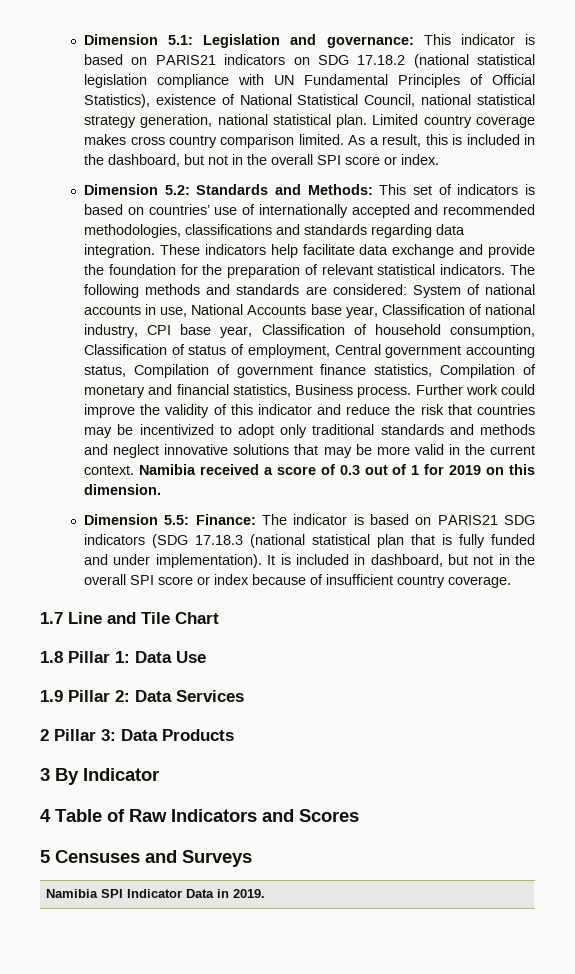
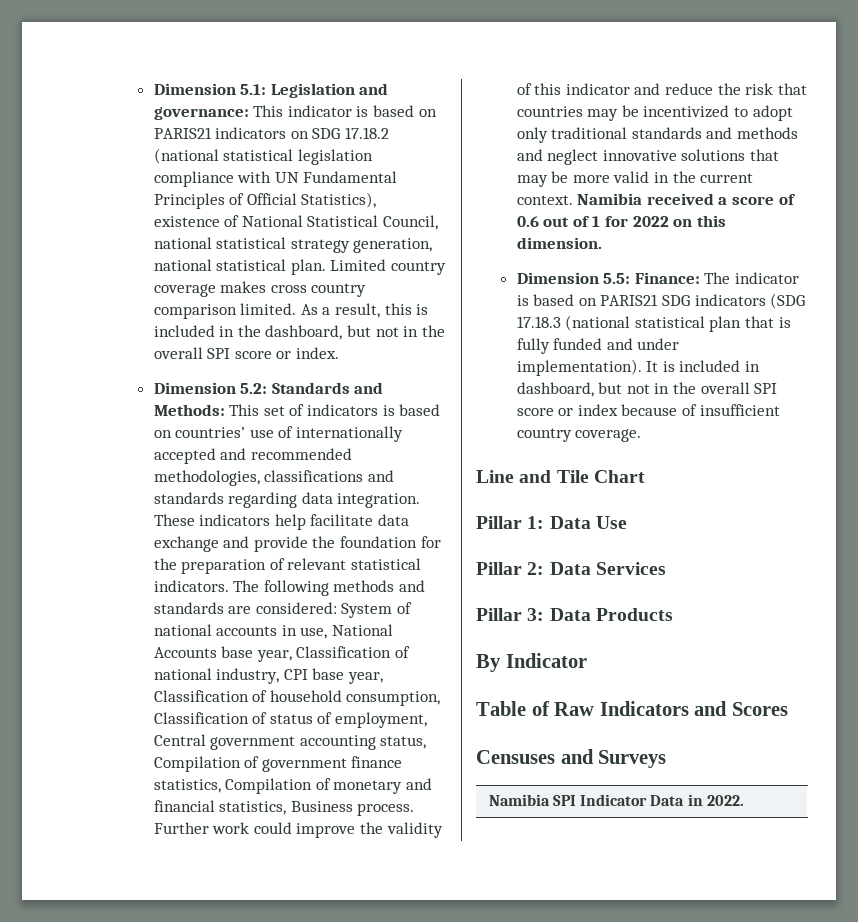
- Namibia received a score of 0.3 out of 1 for 2019 on this dimension.
+ Namibia received a score of 0.6 out of 1 for 2022 on this dimension.
- 1.7 Line and Tile Chart
+ Line and Tile Chart
- 1.8 Pillar 1: Data Use
+ Pillar 1: Data Use
- 1.9 Pillar 2: Data Services
+ Pillar 2: Data Services
- 2 Pillar 3: Data Products
+ Pillar 3: Data Products
- 3 By Indicator
+ By Indicator
- 4 Table of Raw Indicators and Scores
+ Table of Raw Indicators and Scores
- 5 Censuses and Surveys
+ Censuses and Surveys
- Namibia SPI Indicator Data in 2019.
+ Namibia SPI Indicator Data in 2022.

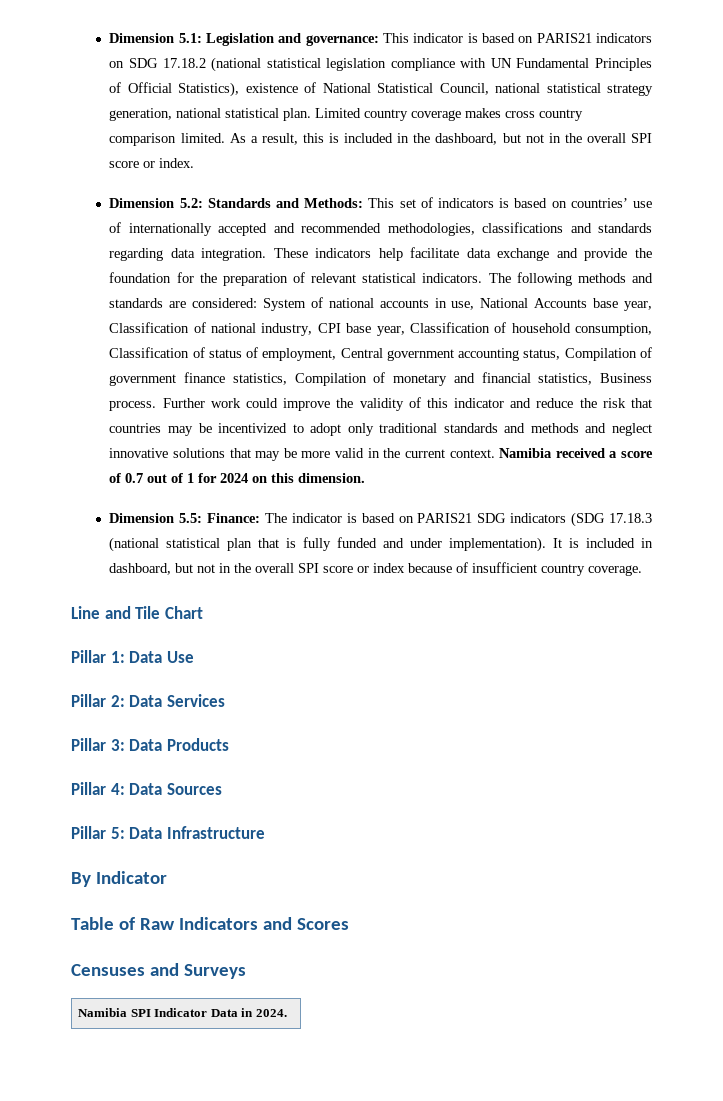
- Namibia received a score of 0.6 out of 1 for 2022 on this dimension.
+ Namibia received a score of 0.7 out of 1 for 2024 on this dimension.
+ Pillar 4: Data Sources
+ Pillar 5: Data Infrastructure
- Namibia SPI Indicator Data in 2022.
+ Namibia SPI Indicator Data in 2024.

